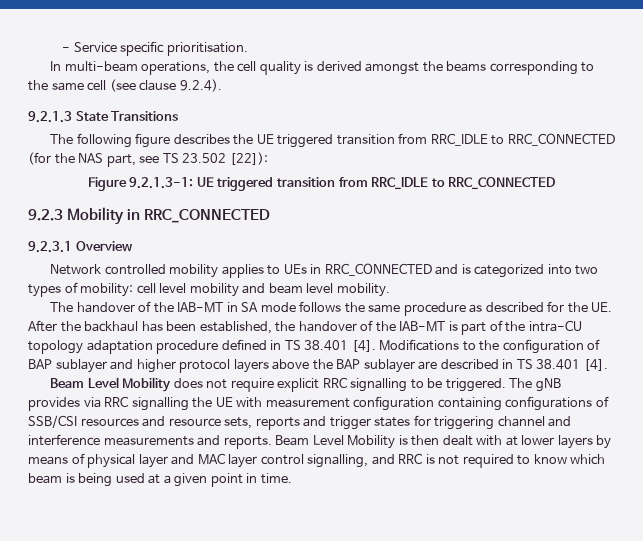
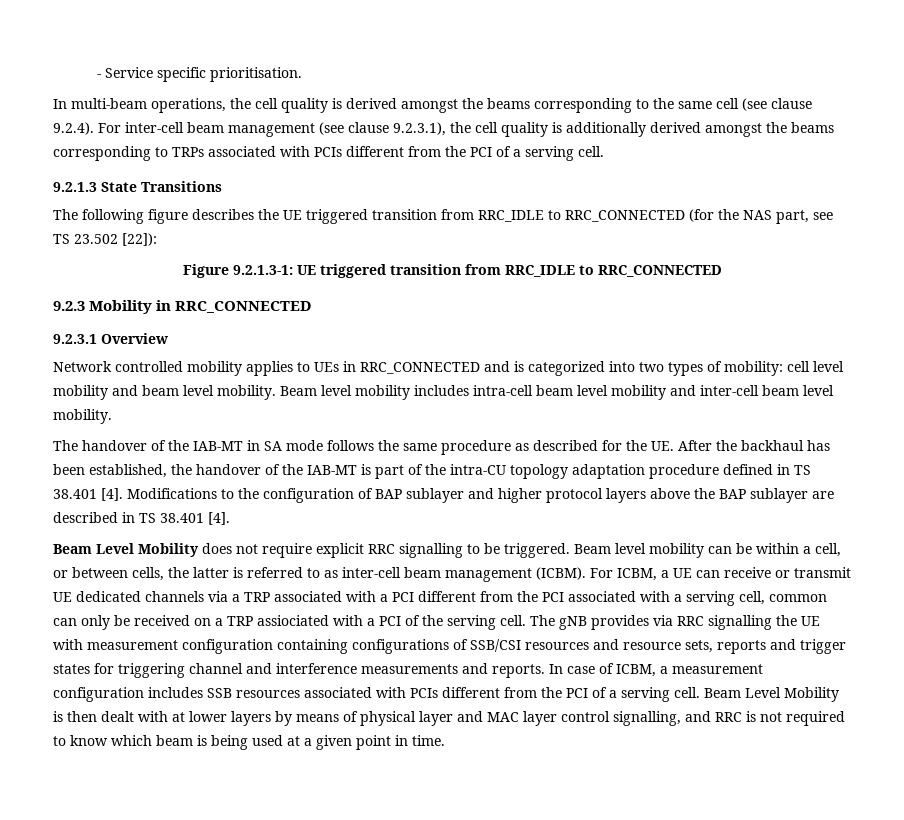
- In multi-beam operations, the cell quality is derived amongst the beams corresponding to the same cell (see clause 9.2.4).
+ In multi-beam operations, the cell quality is derived amongst the beams corresponding to the same cell (see clause 9.2.4). For inter-cell beam management (see clause 9.2.3.1), the cell quality is additionally derived amongst the beams corresponding to TRPs associated with PCIs different from the PCI of a serving cell.
+ Beam level mobility includes intra-cell beam level mobility and inter-cell beam level mobility.
+ Beam level mobility can be within a cell, or between cells, the latter is referred to as inter-cell beam management (ICBM). For ICBM, a UE can receive or transmit UE dedicated channels via a TRP associated with a PCI different from the PCI associated with a serving cell, common can only be received on a TRP assiociated with a PCI of the serving cell.
+ In case of ICBM, a measurement configuration includes SSB resources associated with PCIs different from the PCI of a serving cell.

